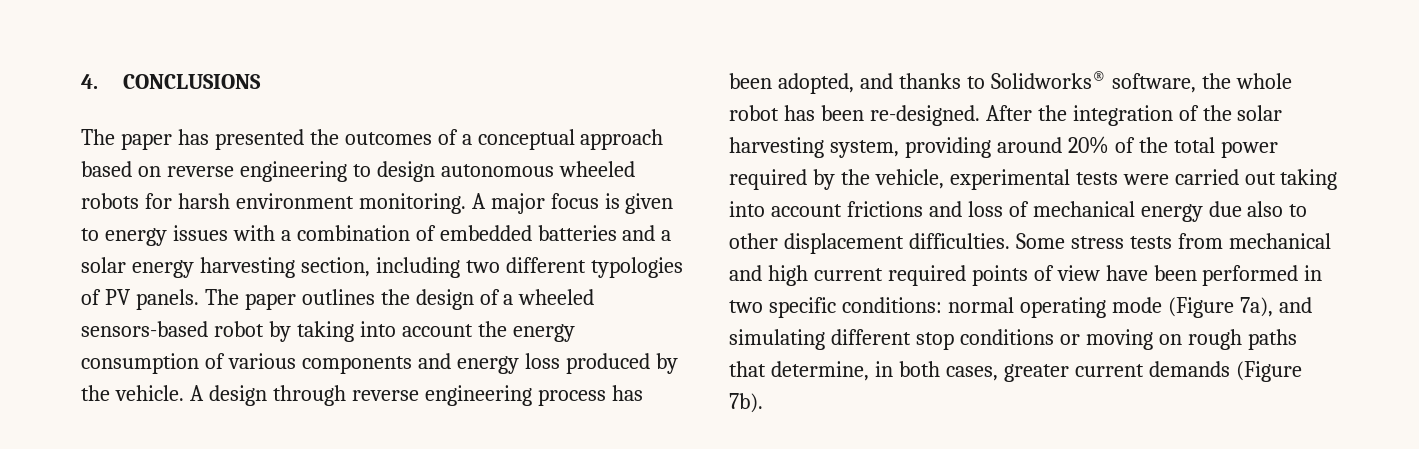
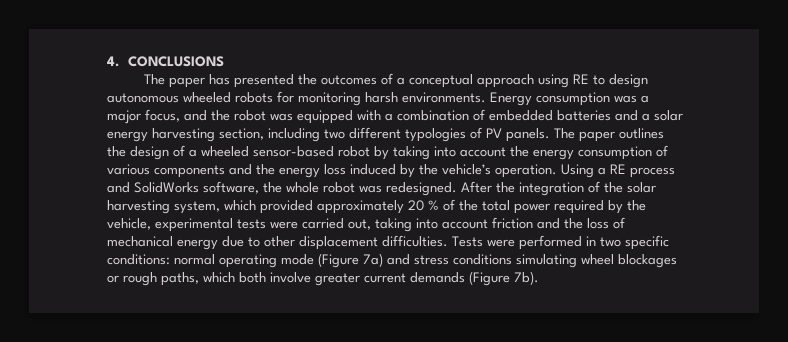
- The paper has presented the outcomes of a conceptual approach based on reverse engineering to design autonomous wheeled robots for harsh environment monitoring. A major focus is given to energy issues with a combination of embedded batteries and a solar energy harvesting section, including two different typologies of PV panels.
+ The paper has presented the outcomes of a conceptual approach using RE to design autonomous wheeled robots for monitoring harsh environments. Energy consumption was a major focus, and the robot was equipped with a combination of embedded batteries and a solar energy harvesting section, including two different typologies of PV panels.
- The paper outlines the design of a wheeled sensors-based robot by taking into account the energy consumption of various components and energy loss produced by the vehicle. A design through reverse engineering process has been adopted, and thanks to Solidworks® software, the whole robot has been re-designed.
+ The paper outlines the design of a wheeled sensor-based robot by taking into account the energy consumption of various components and the energy loss induced by the vehicle’s operation. Using a RE process and SolidWorks software, the whole robot was redesigned.
- After the integration of the solar harvesting system, providing around 20% of the total power required by the vehicle, experimental tests were carried out taking into account frictions and loss of mechanical energy due also to other displacement difficulties.
+ After the integration of the solar harvesting system, which provided approximately 20 % of the total power required by the vehicle, experimental tests were carried out, taking into account friction and the loss of mechanical energy due to other displacement difficulties.
- Some stress tests from mechanical and high current required points of view have been performed in two specific conditions: normal operating mode (Figure 7a), and simulating different stop conditions or moving on rough paths that determine, in both cases, greater current demands (Figure 7b).
+ Tests were performed in two specific conditions: normal operating mode (Figure 7a) and stress conditions simulating wheel blockages or rough paths, which both involve greater current demands (Figure 7b).

